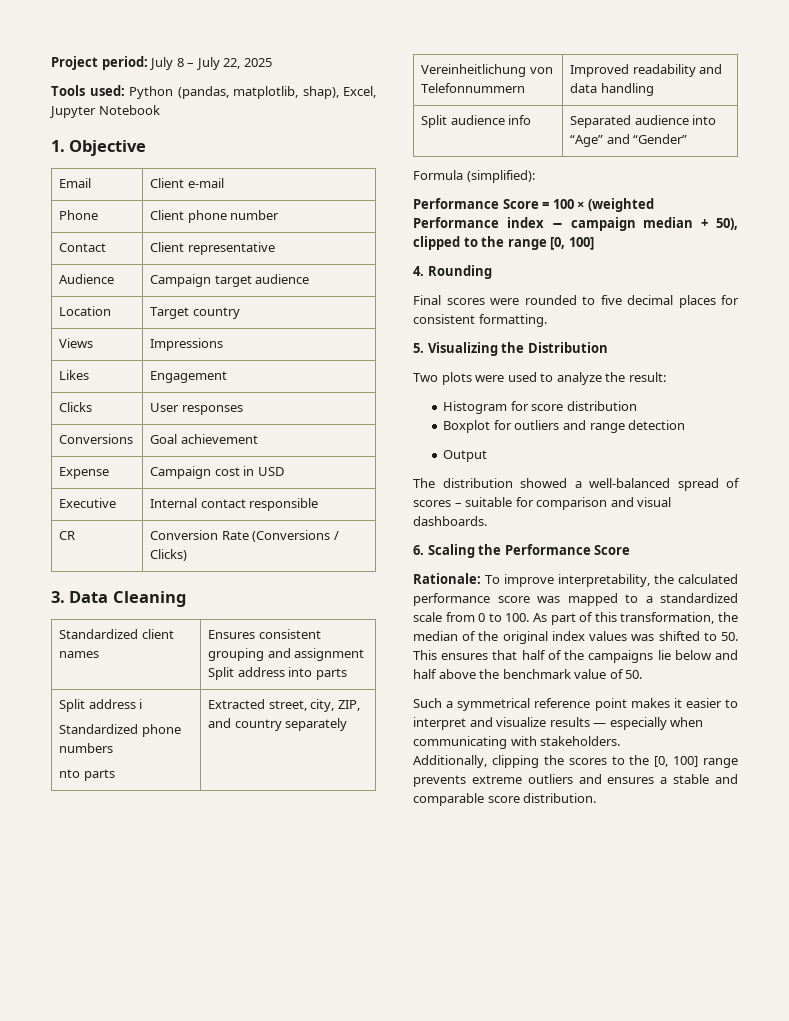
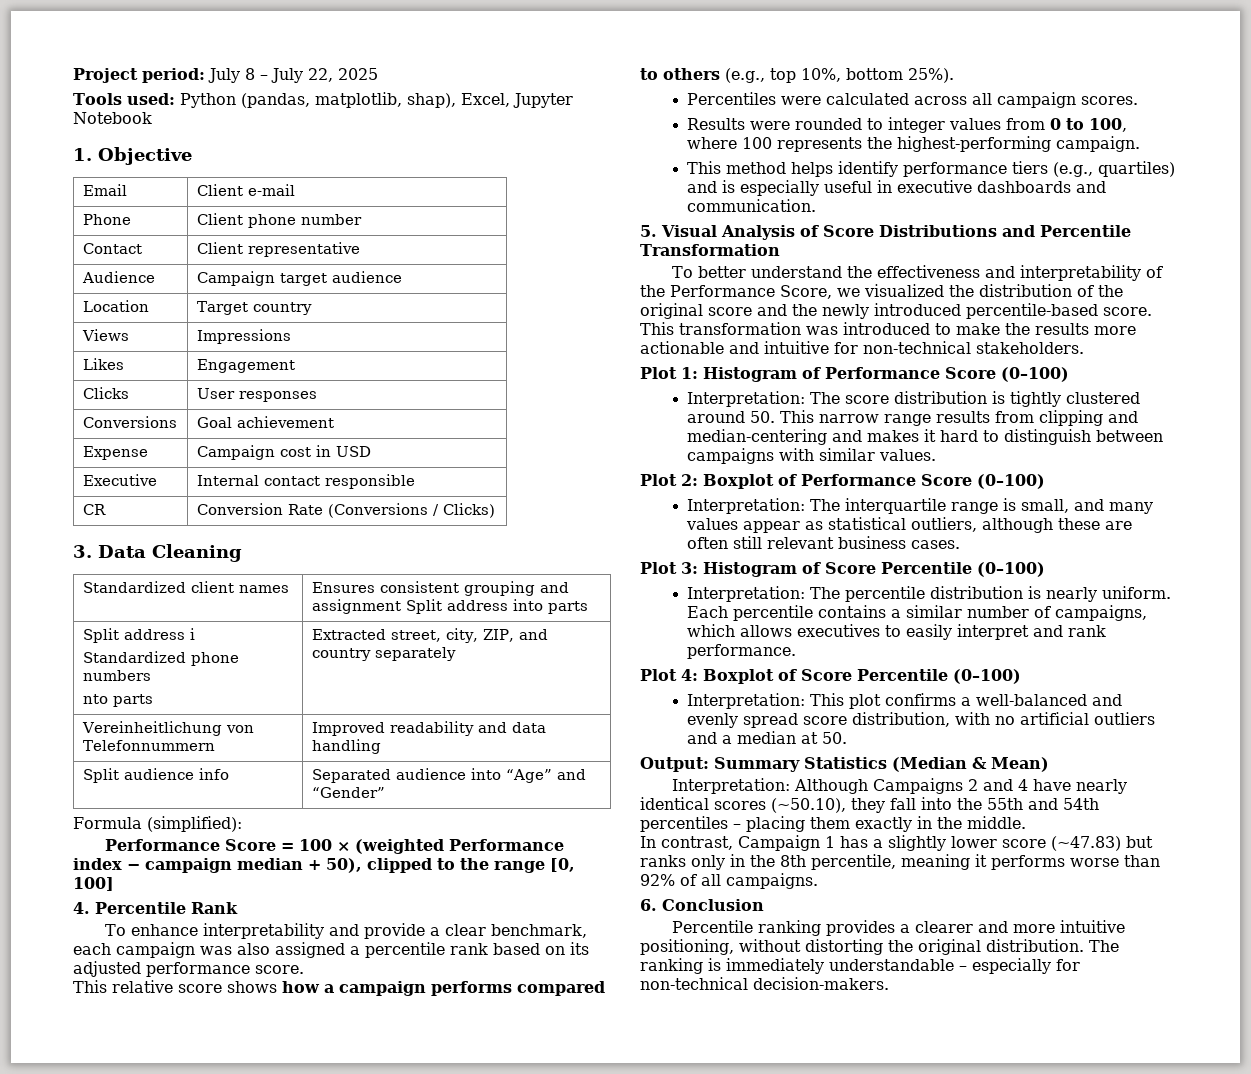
- 4. Rounding
- Final scores were rounded to five decimal places for consistent formatting.
- 5. Visualizing the Distribution
- Two plots were used to analyze the result:
- Histogram for score distribution
- Boxplot for outliers and range detection
- Output
- The distribution showed a well-balanced spread of scores – suitable for comparison and visual dashboards.
- 6. Scaling the Performance Score
- Rationale: To improve interpretability, the calculated performance score was mapped to a standardized scale from 0 to 100. As part of this transformation, the median of the original index values was shifted to 50. This ensures that half of the campaigns lie below and half above the benchmark value of 50.
- Such a symmetrical reference point makes it easier to interpret and visualize results — especially when communicating with stakeholders.
- Additionally, clipping the scores to the [0, 100] range prevents extreme outliers and ensures a stable and comparable score distribution.
+ 4. Percentile Rank
+ To enhance interpretability and provide a clear benchmark, each campaign was also assigned a percentile rank based on its adjusted performance score.
+ This relative score shows how a campaign performs compared to others (e.g., top 10%, bottom 25%).
+ Percentiles were calculated across all campaign scores.
+ Results were rounded to integer values from 0 to 100, where 100 represents the highest-performing campaign.
+ This method helps identify performance tiers (e.g., quartiles) and is especially useful in executive dashboards and communication.
+ 5. Visual Analysis of Score Distributions and Percentile Transformation
+ To better understand the effectiveness and interpretability of the Performance Score, we visualized the distribution of the original score and the newly introduced percentile-based score. This transformation was introduced to make the results more actionable and intuitive for non-technical stakeholders.
+ Plot 1: Histogram of Performance Score (0–100)
+ Interpretation: The score distribution is tightly clustered around 50. This narrow range results from clipping and median-centering and makes it hard to distinguish between campaigns with similar values.
+ Plot 2: Boxplot of Performance Score (0–100)
+ Interpretation: The interquartile range is small, and many values appear as statistical outliers, although these are often still relevant business cases.
+ Plot 3: Histogram of Score Percentile (0–100)
+ Interpretation: The percentile distribution is nearly uniform. Each percentile contains a similar number of campaigns, which allows executives to easily interpret and rank performance.
+ Plot 4: Boxplot of Score Percentile (0–100)
+ Interpretation: This plot confirms a well-balanced and evenly spread score distribution, with no artificial outliers and a median at 50.
+ Output: Summary Statistics (Median & Mean)
+ Interpretation: Although Campaigns 2 and 4 have nearly identical scores (~50.10), they fall into the 55th and 54th percentiles – placing them exactly in the middle.
+ In contrast, Campaign 1 has a slightly lower score (~47.83) but ranks only in the 8th percentile, meaning it performs worse than 92% of all campaigns.
+ 6. Conclusion
+ Percentile ranking provides a clearer and more intuitive positioning, without distorting the original distribution. The ranking is immediately understandable – especially for non-technical decision-makers.

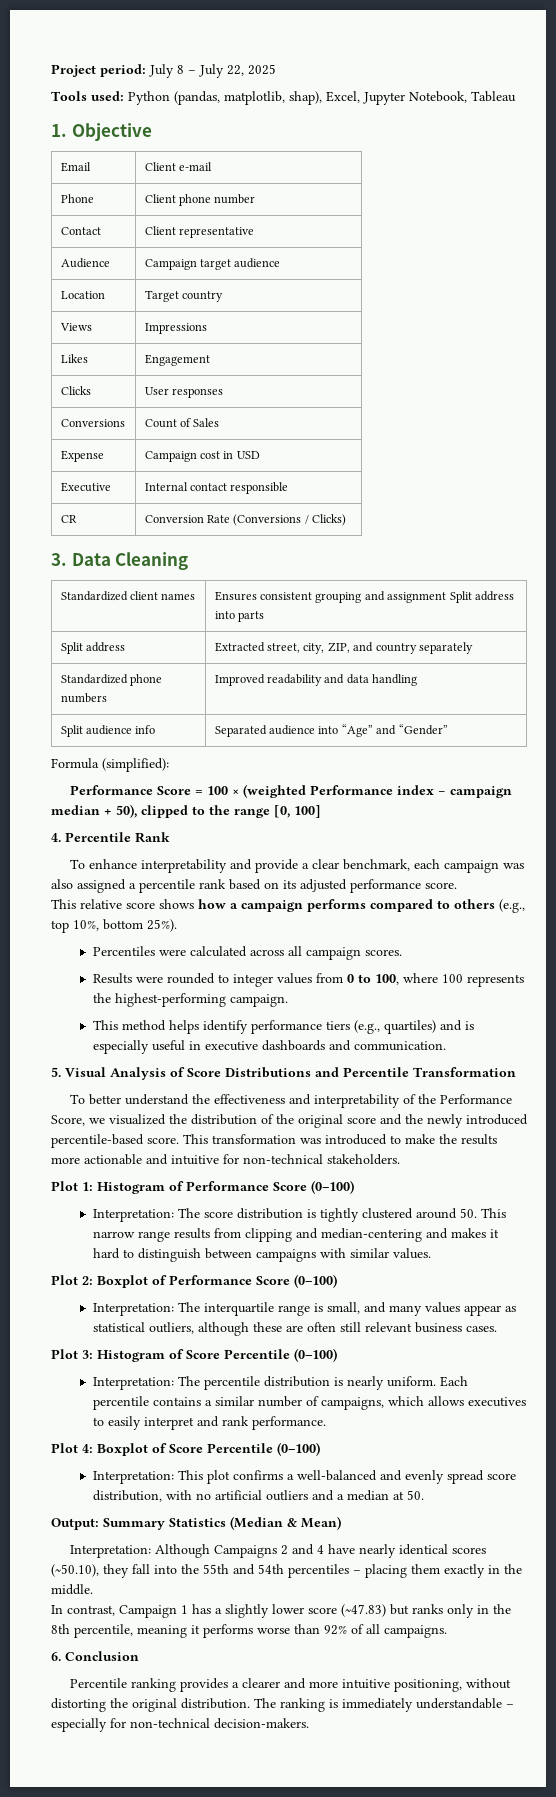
- Tools used: Python (pandas, matplotlib, shap), Excel, Jupyter Notebook
+ Tools used: Python (pandas, matplotlib, shap), Excel, Jupyter Notebook, Tableau
- Conversions | Goal achievement
+ Conversions | Count of Sales
- Split address i
- Standardized phone numbers
- nto parts | Extracted street, city, ZIP, and country separately
+ Split address | Extracted street, city, ZIP, and country separately
- Vereinheitlichung von Telefonnummern | Improved readability and data handling
+ Standardized phone numbers | Improved readability and data handling

